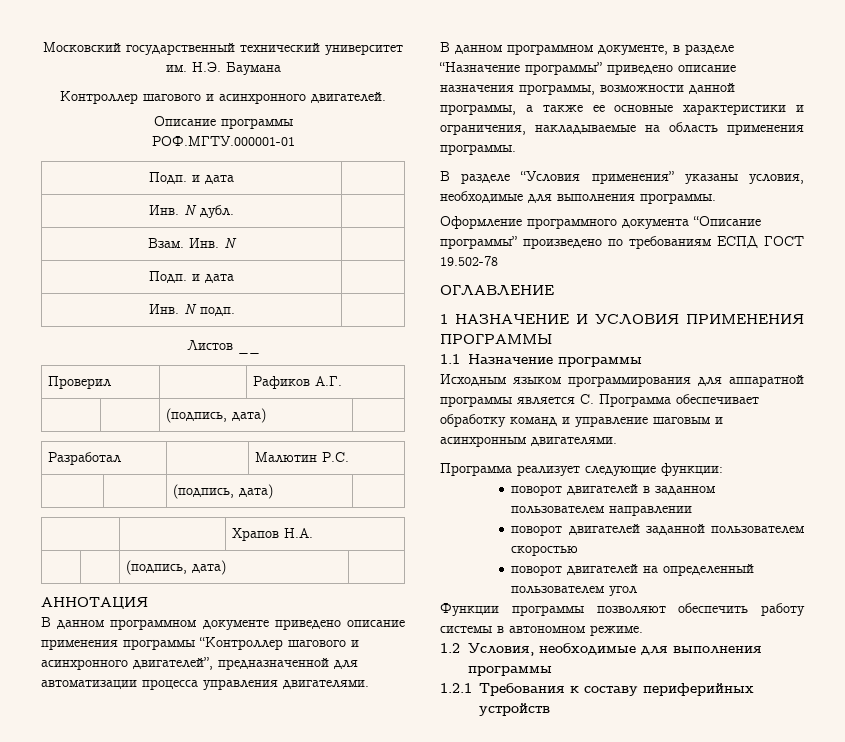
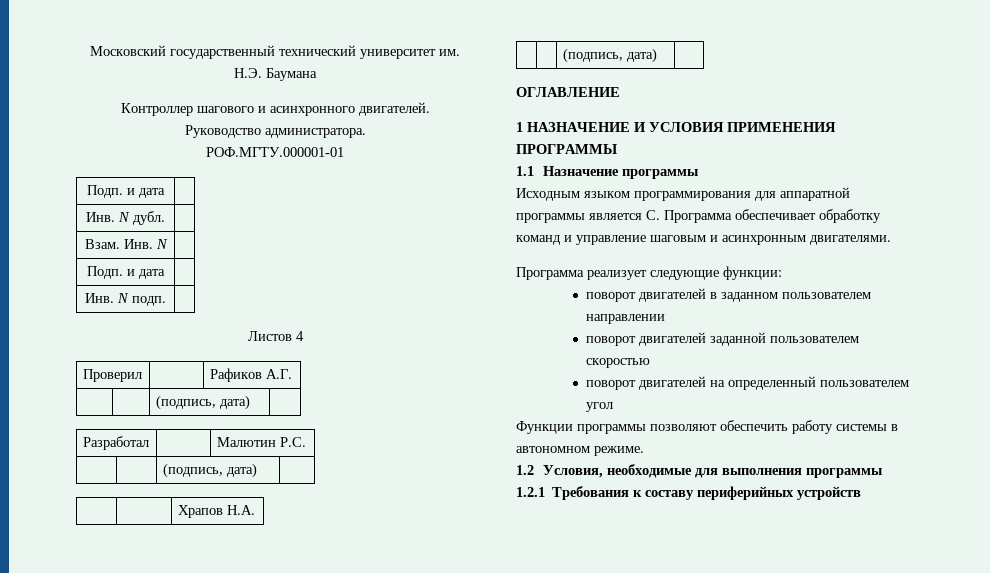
- Описание программы
+ Руководство администратора.
- Листов __
+ Листов 4
- АННОТАЦИЯ
- В данном программном документе приведено описание применения программы “Контроллер шагового и асинхронного двигателей”, предназначенной для автоматизации процесса управления двигателями.
- В данном программном документе, в разделе “Назначение программы” приведено описание назначения программы, возможности данной программы, а также ее основные характеристики и ограничения, накладываемые на область применения программы.
- В разделе “Условия применения” указаны условия, необходимые для выполнения программы.
- Оформление программного документа “Описание программы” произведено по требованиям ЕСПД ГОСТ 19.502-78

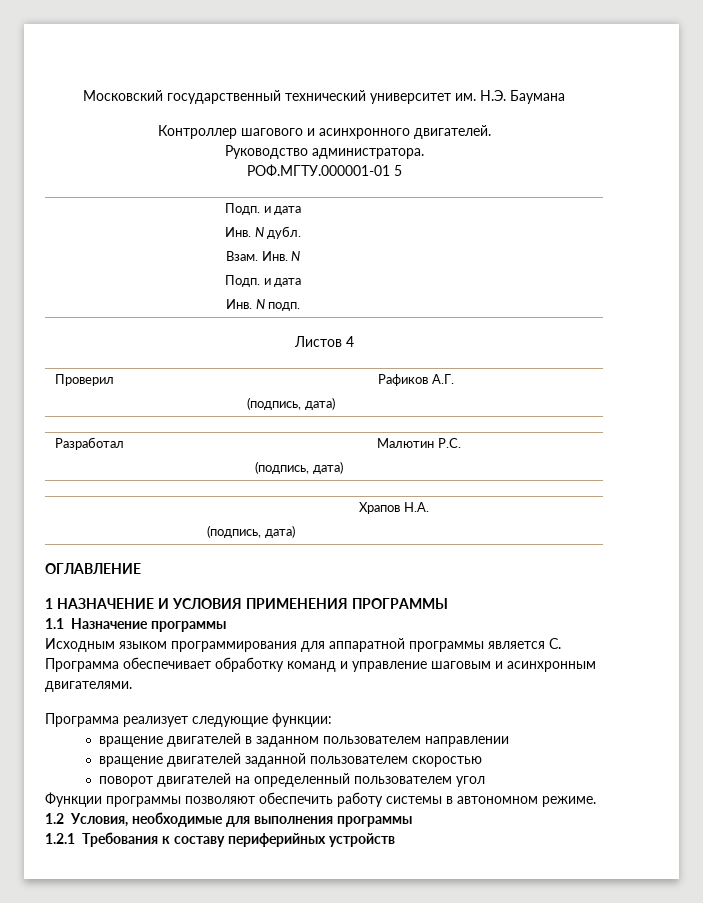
- РОФ.МГТУ.000001-01
+ РОФ.МГТУ.000001-01 5
- поворот двигателей в заданном пользователем направлении
+ вращение двигателей в заданном пользователем направлении
- поворот двигателей заданной пользователем скоростью
+ вращение двигателей заданной пользователем скоростью

